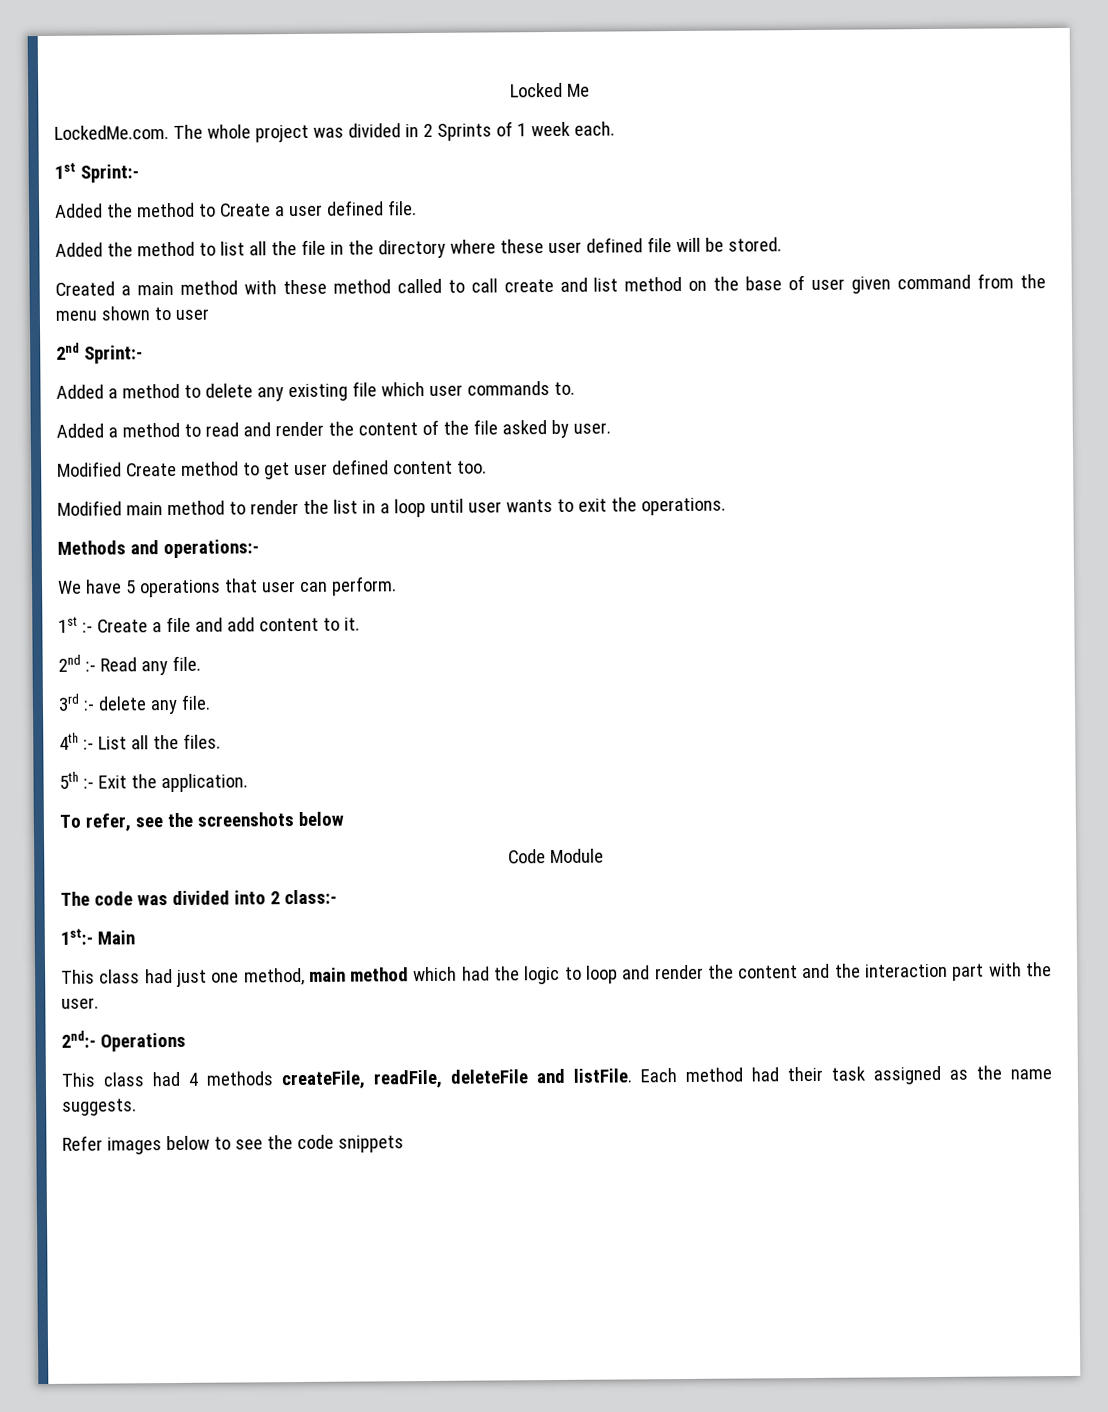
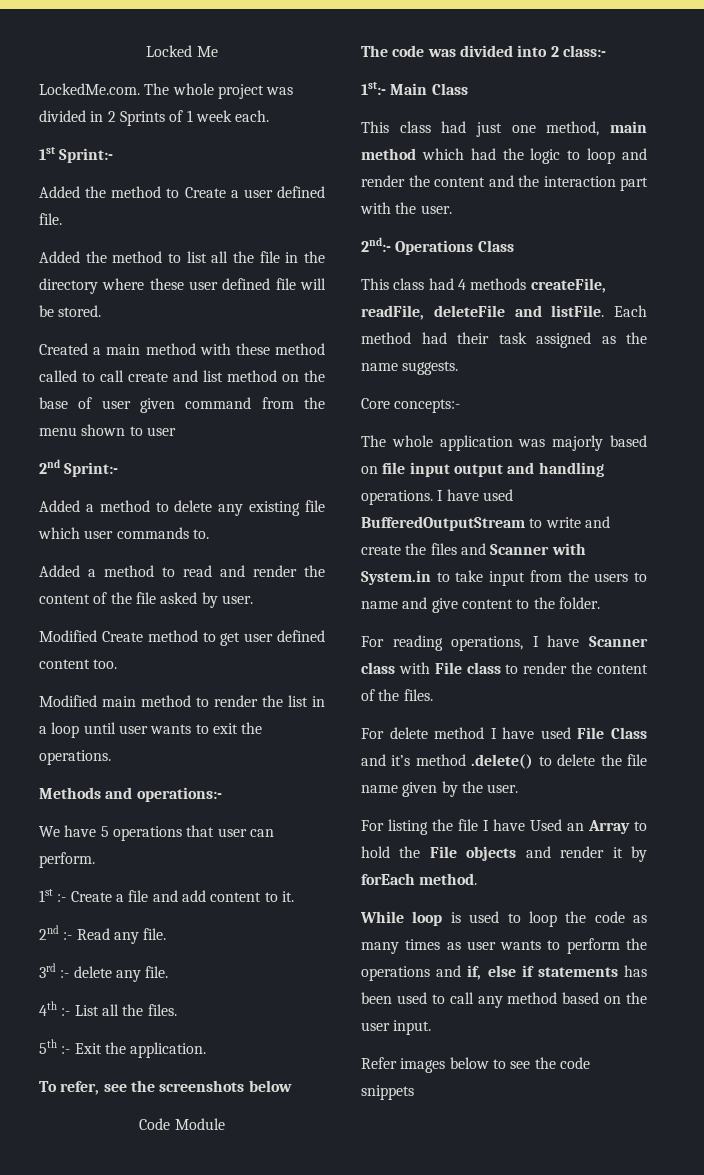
- 1st:- Main
+ 1st:- Main Class
- 2nd:- Operations
+ 2nd:- Operations Class
+ Core concepts:-
+ The whole application was majorly based on file input output and handling operations. I have used BufferedOutputStream to write and create the files and Scanner with System.in to take input from the users to name and give content to the folder.
+ For reading operations, I have Scanner class with File class to render the content of the files.
+ For delete method I have used File Class and it’s method .delete() to delete the file name given by the user.
+ For listing the file I have Used an Array to hold the File objects and render it by forEach method.
+ While loop is used to loop the code as many times as user wants to perform the operations and if, else if statements has been used to call any method based on the user input.

